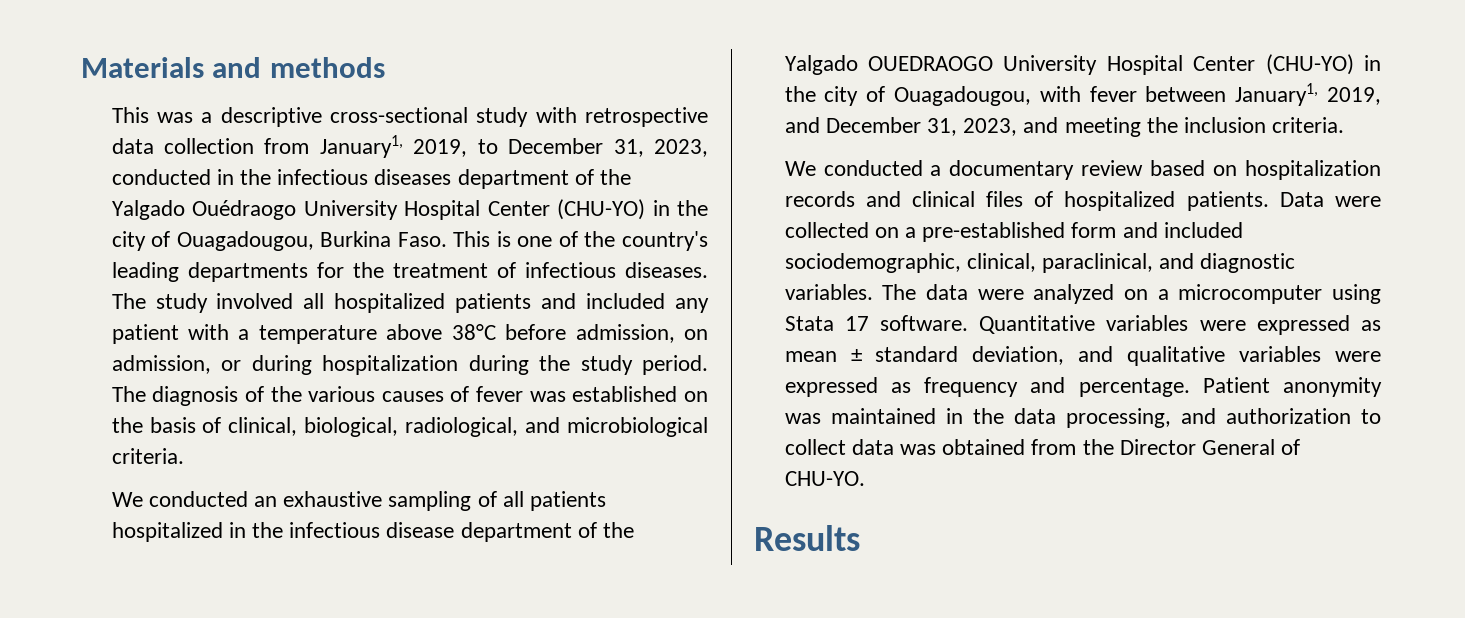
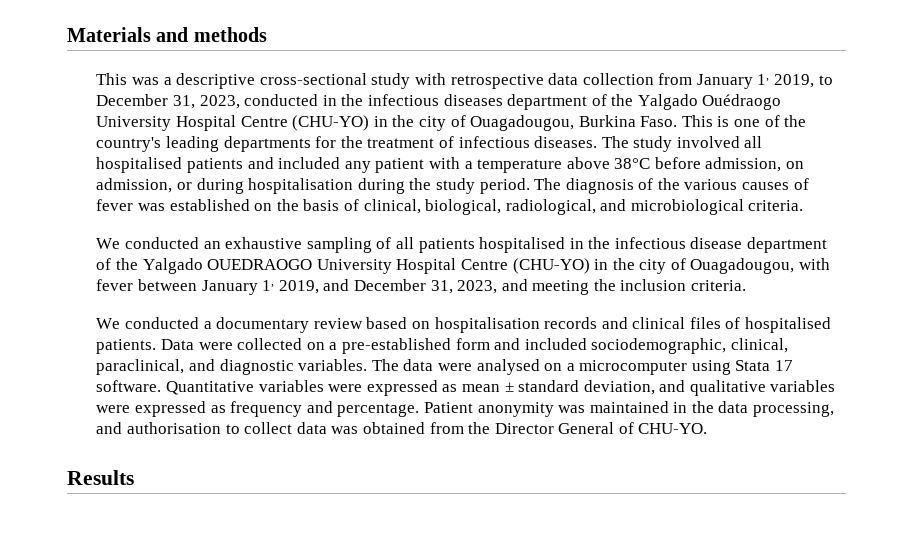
- This was a descriptive cross-sectional study with retrospective data collection from January1, 2019, to December 31, 2023, conducted in the infectious diseases department of the Yalgado Ouédraogo University Hospital Center (CHU-YO) in the city of Ouagadougou, Burkina Faso.
+ This was a descriptive cross-sectional study with retrospective data collection from January 1, 2019, to December 31, 2023, conducted in the infectious diseases department of the Yalgado Ouédraogo University Hospital Centre (CHU-YO) in the city of Ouagadougou, Burkina Faso.
- The study involved all hospitalized patients and included any patient with a temperature above 38°C before admission, on admission, or during hospitalization during the study period.
+ The study involved all hospitalised patients and included any patient with a temperature above 38°C before admission, on admission, or during hospitalisation during the study period.
- We conducted an exhaustive sampling of all patients hospitalized in the infectious disease department of the Yalgado OUEDRAOGO University Hospital Center (CHU-YO) in the city of Ouagadougou, with fever between January1, 2019, and December 31, 2023, and meeting the inclusion criteria.
+ We conducted an exhaustive sampling of all patients hospitalised in the infectious disease department of the Yalgado OUEDRAOGO University Hospital Centre (CHU-YO) in the city of Ouagadougou, with fever between January 1, 2019, and December 31, 2023, and meeting the inclusion criteria.
- We conducted a documentary review based on hospitalization records and clinical files of hospitalized patients.
+ We conducted a documentary review based on hospitalisation records and clinical files of hospitalised patients.
- The data were analyzed on a microcomputer using Stata 17 software.
+ The data were analysed on a microcomputer using Stata 17 software.
- Patient anonymity was maintained in the data processing, and authorization to collect data was obtained from the Director General of CHU-YO.
+ Patient anonymity was maintained in the data processing, and authorisation to collect data was obtained from the Director General of CHU-YO.

